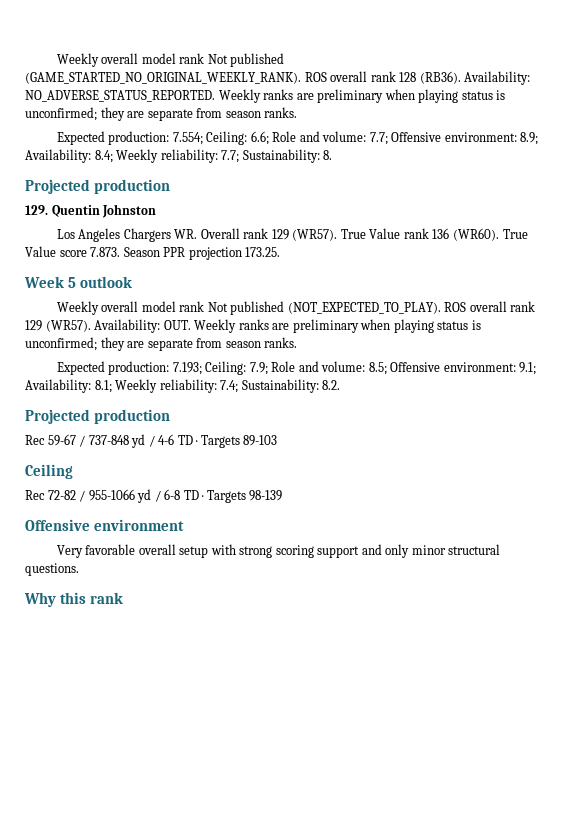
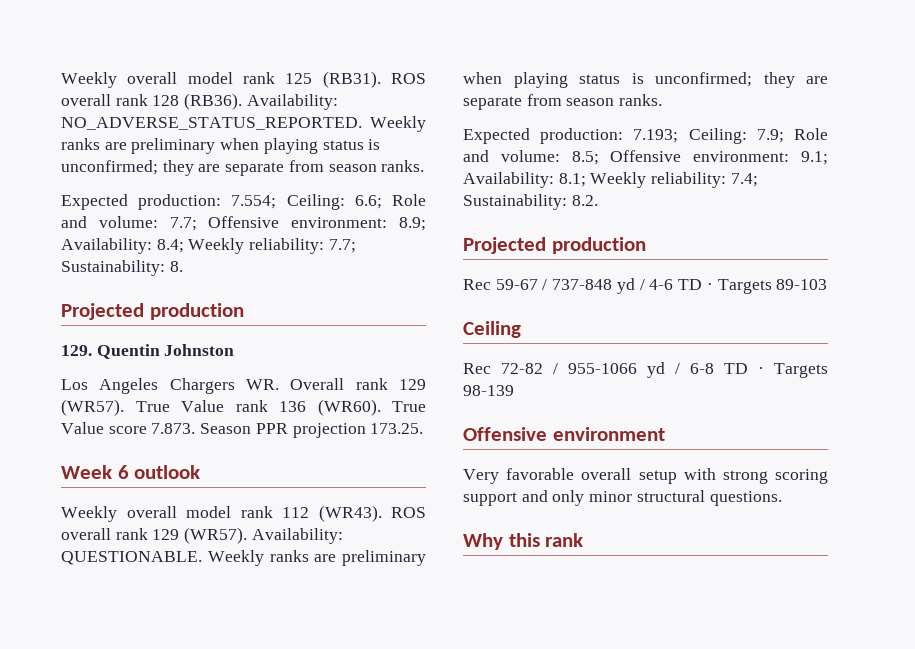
- Weekly overall model rank Not published (GAME_STARTED_NO_ORIGINAL_WEEKLY_RANK).
+ Weekly overall model rank 125 (RB31).
- Week 5 outlook
+ Week 6 outlook
- Weekly overall model rank Not published (NOT_EXPECTED_TO_PLAY).
+ Weekly overall model rank 112 (WR43).
- Availability: OUT. Weekly ranks are preliminary when playing status is unconfirmed; they are separate from season ranks.
+ Availability: QUESTIONABLE. Weekly ranks are preliminary when playing status is unconfirmed; they are separate from season ranks.

